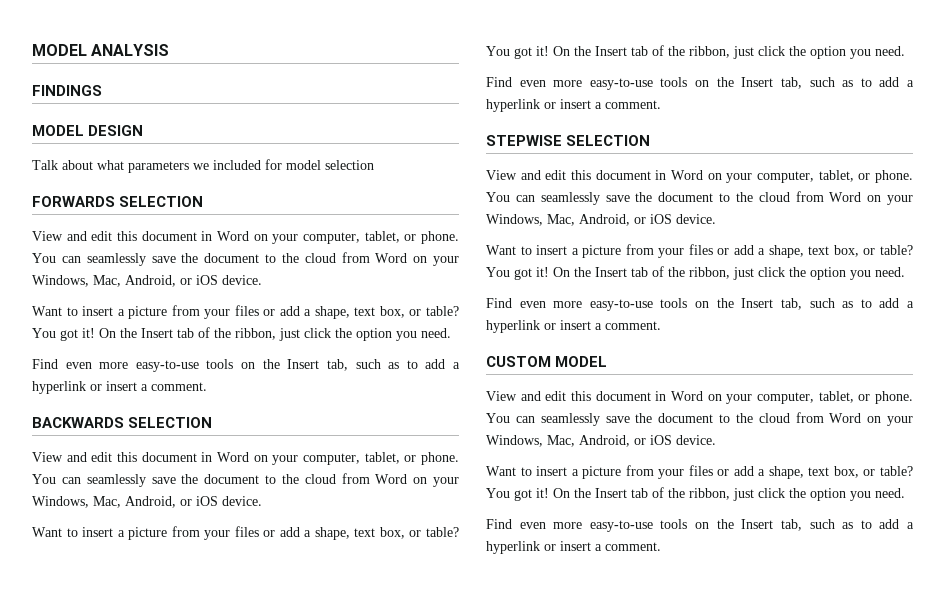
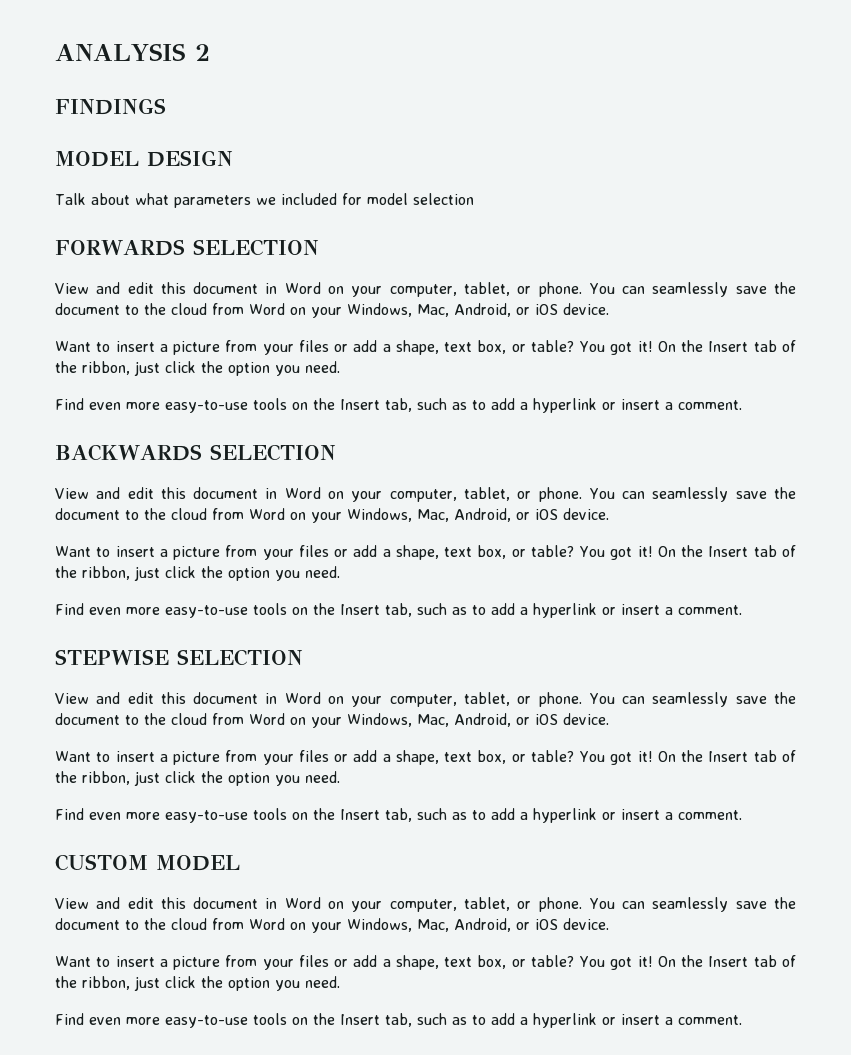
- MODEL ANALYSIS
+ ANALYSIS 2

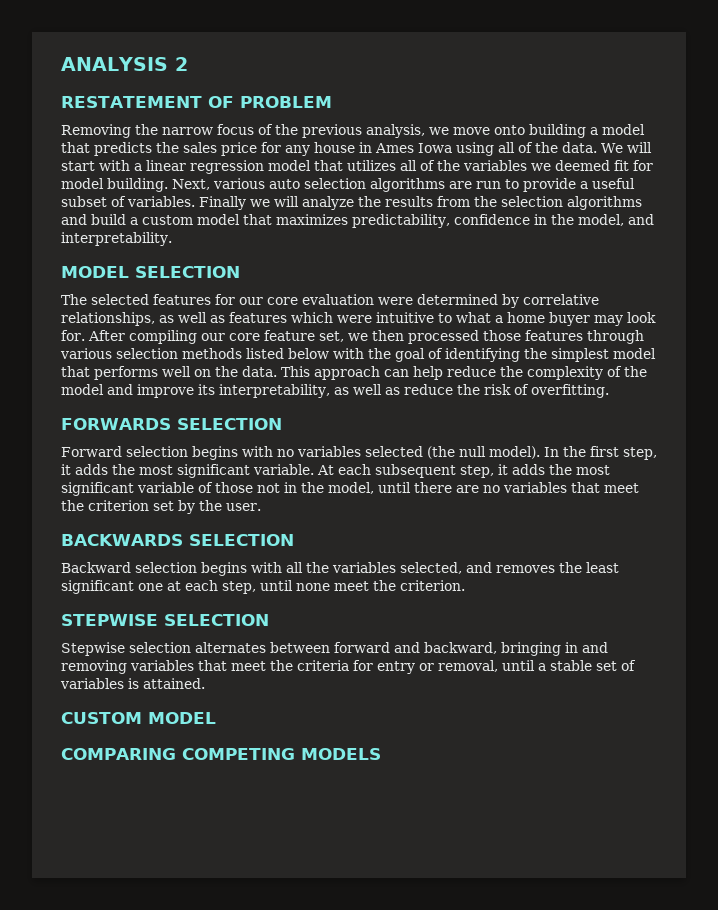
- FINDINGS
- MODEL DESIGN
- Talk about what parameters we included for model selection
+ RESTATEMENT OF PROBLEM
+ Removing the narrow focus of the previous analysis, we move onto building a model that predicts the sales price for any house in Ames Iowa using all of the data. We will start with a linear regression model that utilizes all of the variables we deemed fit for model building. Next, various auto selection algorithms are run to provide a useful subset of variables. Finally we will analyze the results from the selection algorithms and build a custom model that maximizes predictability, confidence in the model, and interpretability.
+ MODEL SELECTION
+ The selected features for our core evaluation were determined by correlative relationships, as well as features which were intuitive to what a home buyer may look for. After compiling our core feature set, we then processed those features through various selection methods listed below with the goal of identifying the simplest model that performs well on the data. This approach can help reduce the complexity of the model and improve its interpretability, as well as reduce the risk of overfitting.
  FORWARDS SELECTION
- View and edit this document in Word on your computer, tablet, or phone. You can seamlessly save the document to the cloud from Word on your Windows, Mac, Android, or iOS device.
- Want to insert a picture from your files or add a shape, text box, or table? You got it! On the Insert tab of the ribbon, just click the option you need.
- Find even more easy-to-use tools on the Insert tab, such as to add a hyperlink or insert a comment.
+ Forward selection begins with no variables selected (the null model). In the first step, it adds the most significant variable. At each subsequent step, it adds the most significant variable of those not in the model, until there are no variables that meet the criterion set by the user.
  BACKWARDS SELECTION
- View and edit this document in Word on your computer, tablet, or phone. You can seamlessly save the document to the cloud from Word on your Windows, Mac, Android, or iOS device.
- Want to insert a picture from your files or add a shape, text box, or table? You got it! On the Insert tab of the ribbon, just click the option you need.
- Find even more easy-to-use tools on the Insert tab, such as to add a hyperlink or insert a comment.
+ Backward selection begins with all the variables selected, and removes the least significant one at each step, until none meet the criterion.
  STEPWISE SELECTION
- View and edit this document in Word on your computer, tablet, or phone. You can seamlessly save the document to the cloud from Word on your Windows, Mac, Android, or iOS device.
- Want to insert a picture from your files or add a shape, text box, or table? You got it! On the Insert tab of the ribbon, just click the option you need.
- Find even more easy-to-use tools on the Insert tab, such as to add a hyperlink or insert a comment.
+ Stepwise selection alternates between forward and backward, bringing in and removing variables that meet the criteria for entry or removal, until a stable set of variables is attained.
  CUSTOM MODEL
- View and edit this document in Word on your computer, tablet, or phone. You can seamlessly save the document to the cloud from Word on your Windows, Mac, Android, or iOS device.
- Want to insert a picture from your files or add a shape, text box, or table? You got it! On the Insert tab of the ribbon, just click the option you need.
- Find even more easy-to-use tools on the Insert tab, such as to add a hyperlink or insert a comment.
+ COMPARING COMPETING MODELS

